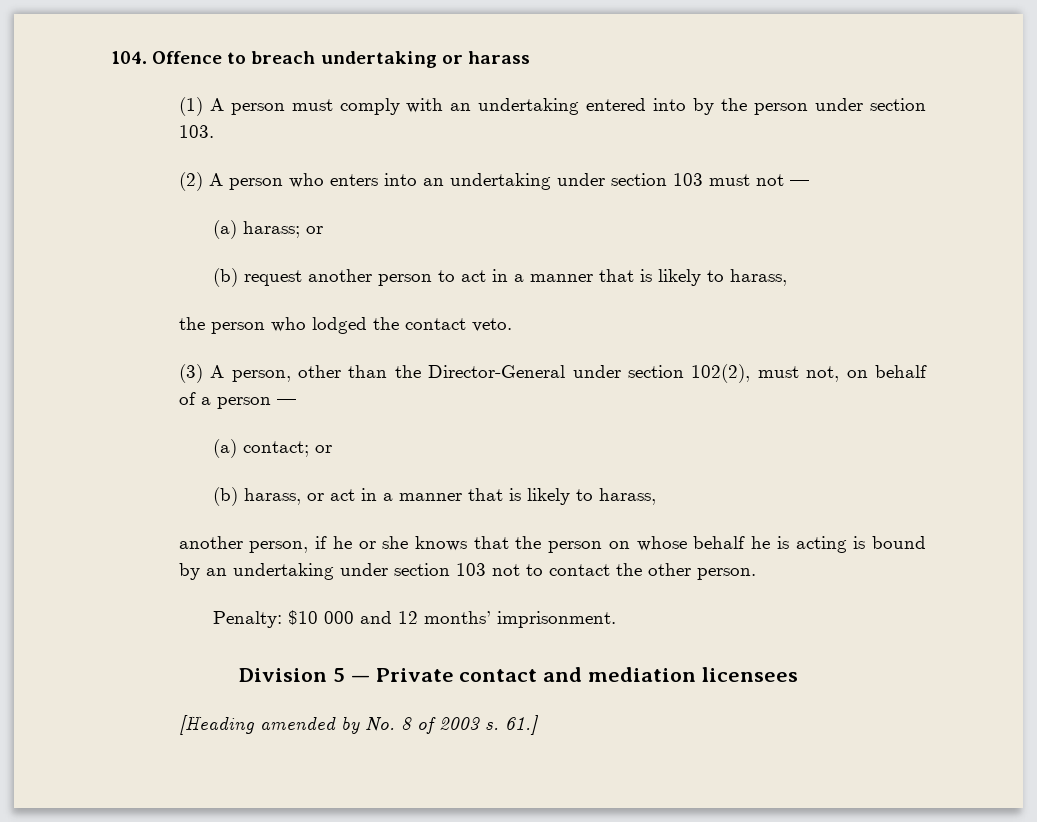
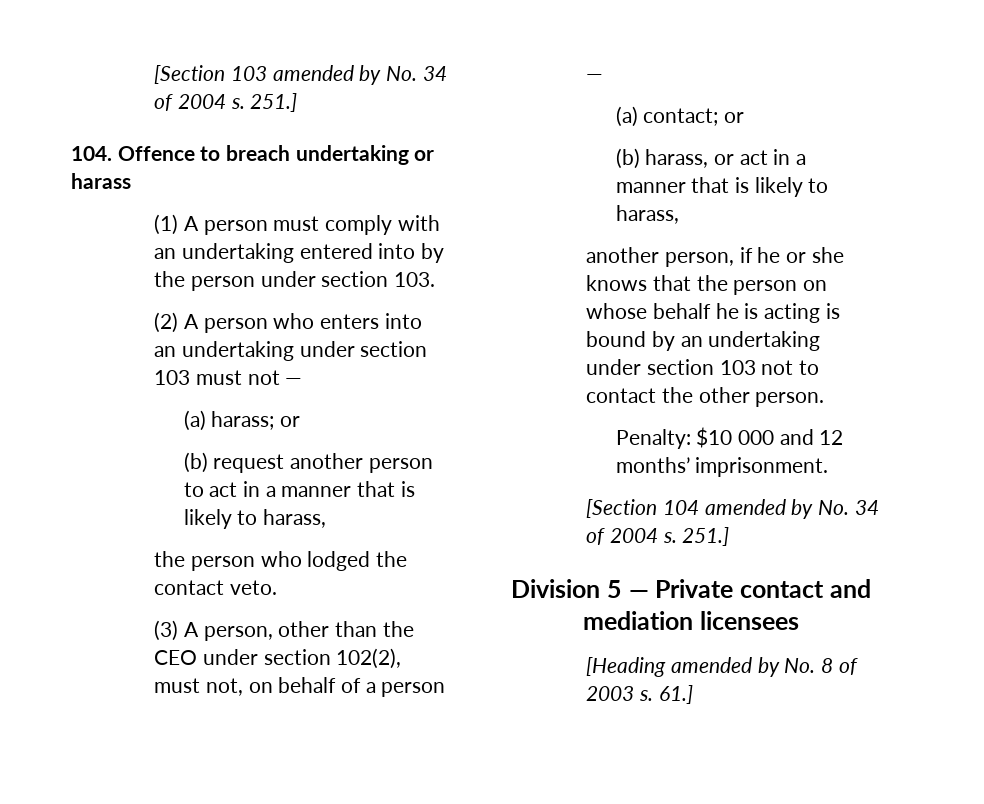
+ [Section 103 amended by No. 34 of 2004 s. 251.]
- (3) A person, other than the Director-General under section 102(2), must not, on behalf of a person —
+ (3) A person, other than the CEO under section 102(2), must not, on behalf of a person —
+ [Section 104 amended by No. 34 of 2004 s. 251.]

